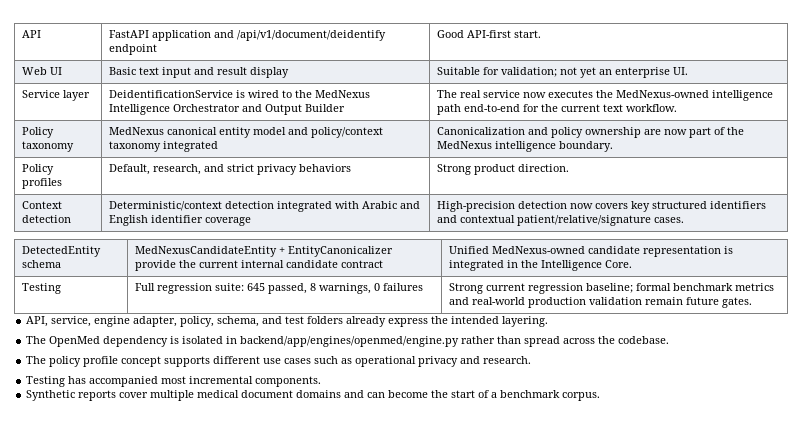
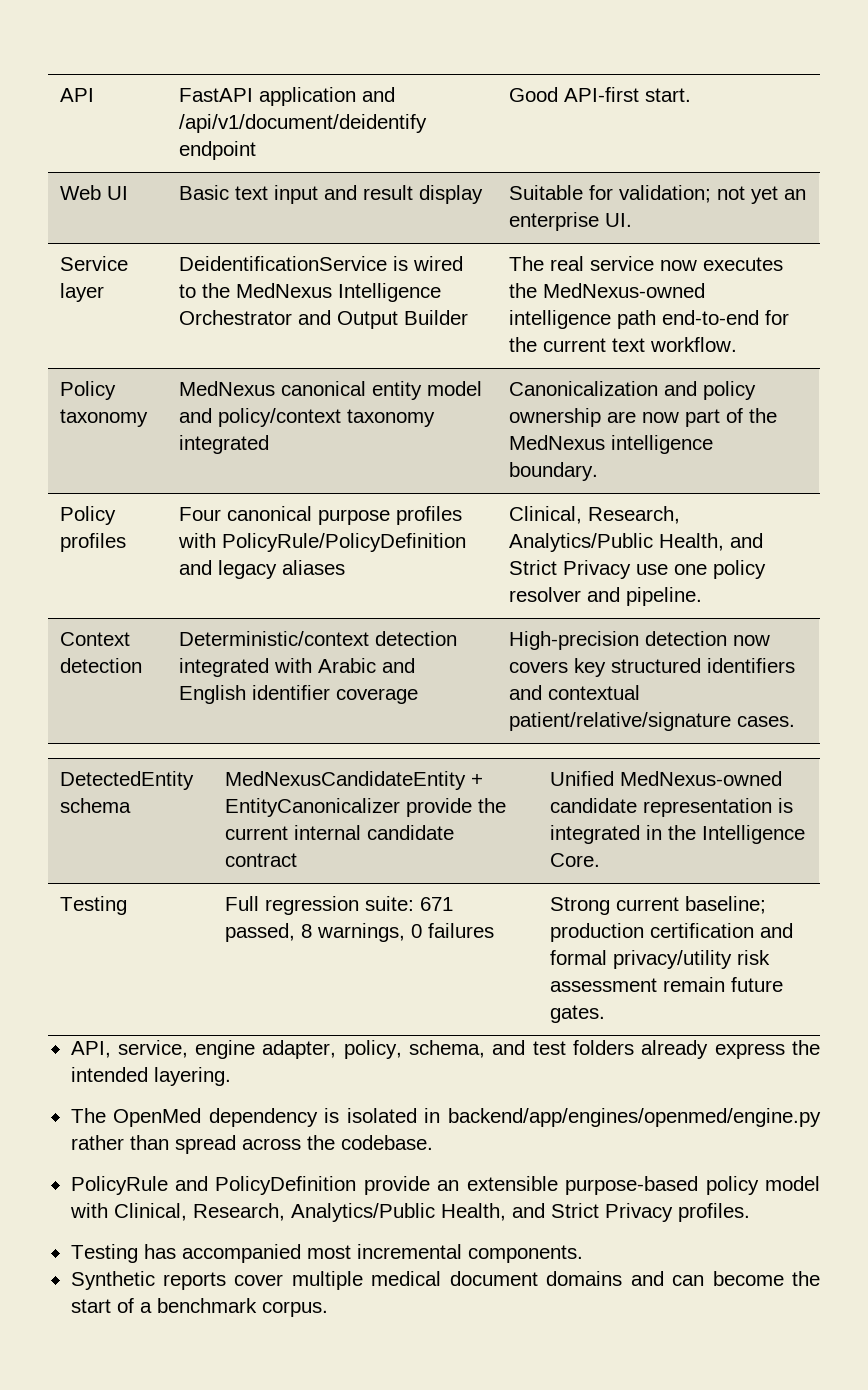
- Policy profiles | Default, research, and strict privacy behaviors | Strong product direction.
+ Policy profiles | Four canonical purpose profiles with PolicyRule/PolicyDefinition and legacy aliases | Clinical, Research, Analytics/Public Health, and Strict Privacy use one policy resolver and pipeline.
- Testing | Full regression suite: 645 passed, 8 warnings, 0 failures | Strong current regression baseline; formal benchmark metrics and real-world production validation remain future gates.
+ Testing | Full regression suite: 671 passed, 8 warnings, 0 failures | Strong current baseline; production certification and formal privacy/utility risk assessment remain future gates.
- The policy profile concept supports different use cases such as operational privacy and research.
+ PolicyRule and PolicyDefinition provide an extensible purpose-based policy model with Clinical, Research, Analytics/Public Health, and Strict Privacy profiles.

